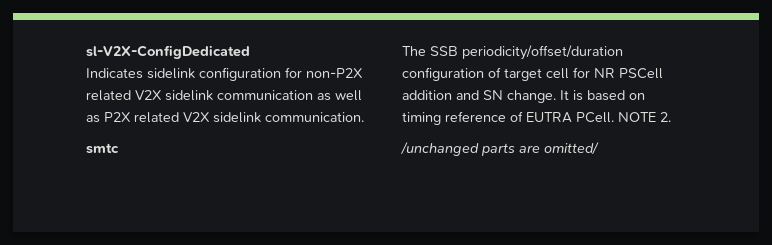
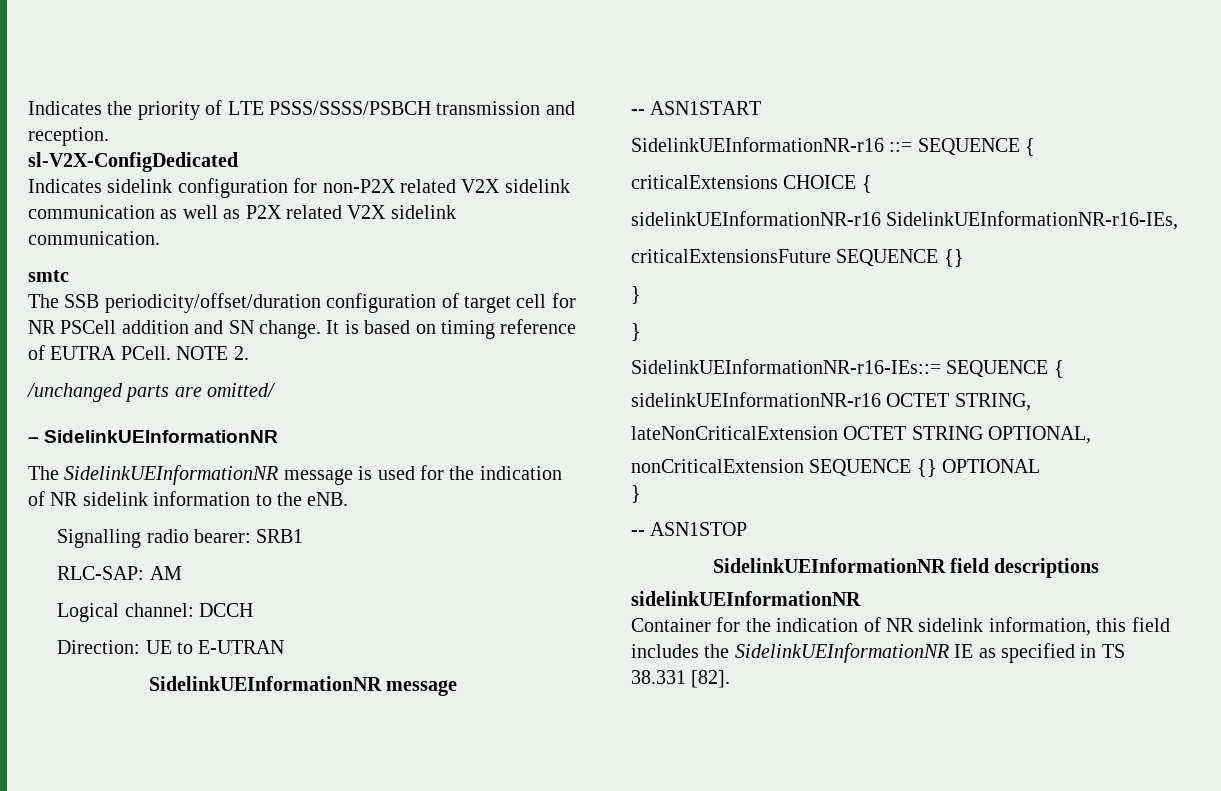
+ Indicates the priority of LTE PSSS/SSSS/PSBCH transmission and reception.
+ – SidelinkUEInformationNR
+ The SidelinkUEInformationNR message is used for the indication of NR sidelink information to the eNB.
+ Signalling radio bearer: SRB1
+ RLC-SAP: AM
+ Logical channel: DCCH
+ Direction: UE to E-UTRAN
+ SidelinkUEInformationNR message
+ -- ASN1START
+ SidelinkUEInformationNR-r16 ::= SEQUENCE {
+ criticalExtensions CHOICE {
+ sidelinkUEInformationNR-r16 SidelinkUEInformationNR-r16-IEs,
+ criticalExtensionsFuture SEQUENCE {}
+ }
+ }
+ SidelinkUEInformationNR-r16-IEs::= SEQUENCE {
+ sidelinkUEInformationNR-r16 OCTET STRING,
+ lateNonCriticalExtension OCTET STRING OPTIONAL,
+ nonCriticalExtension SEQUENCE {} OPTIONAL
+ }
+ -- ASN1STOP
+ SidelinkUEInformationNR field descriptions
+ sidelinkUEInformationNR
+ Container for the indication of NR sidelink information, this field includes the SidelinkUEInformationNR IE as specified in TS 38.331 [82].

